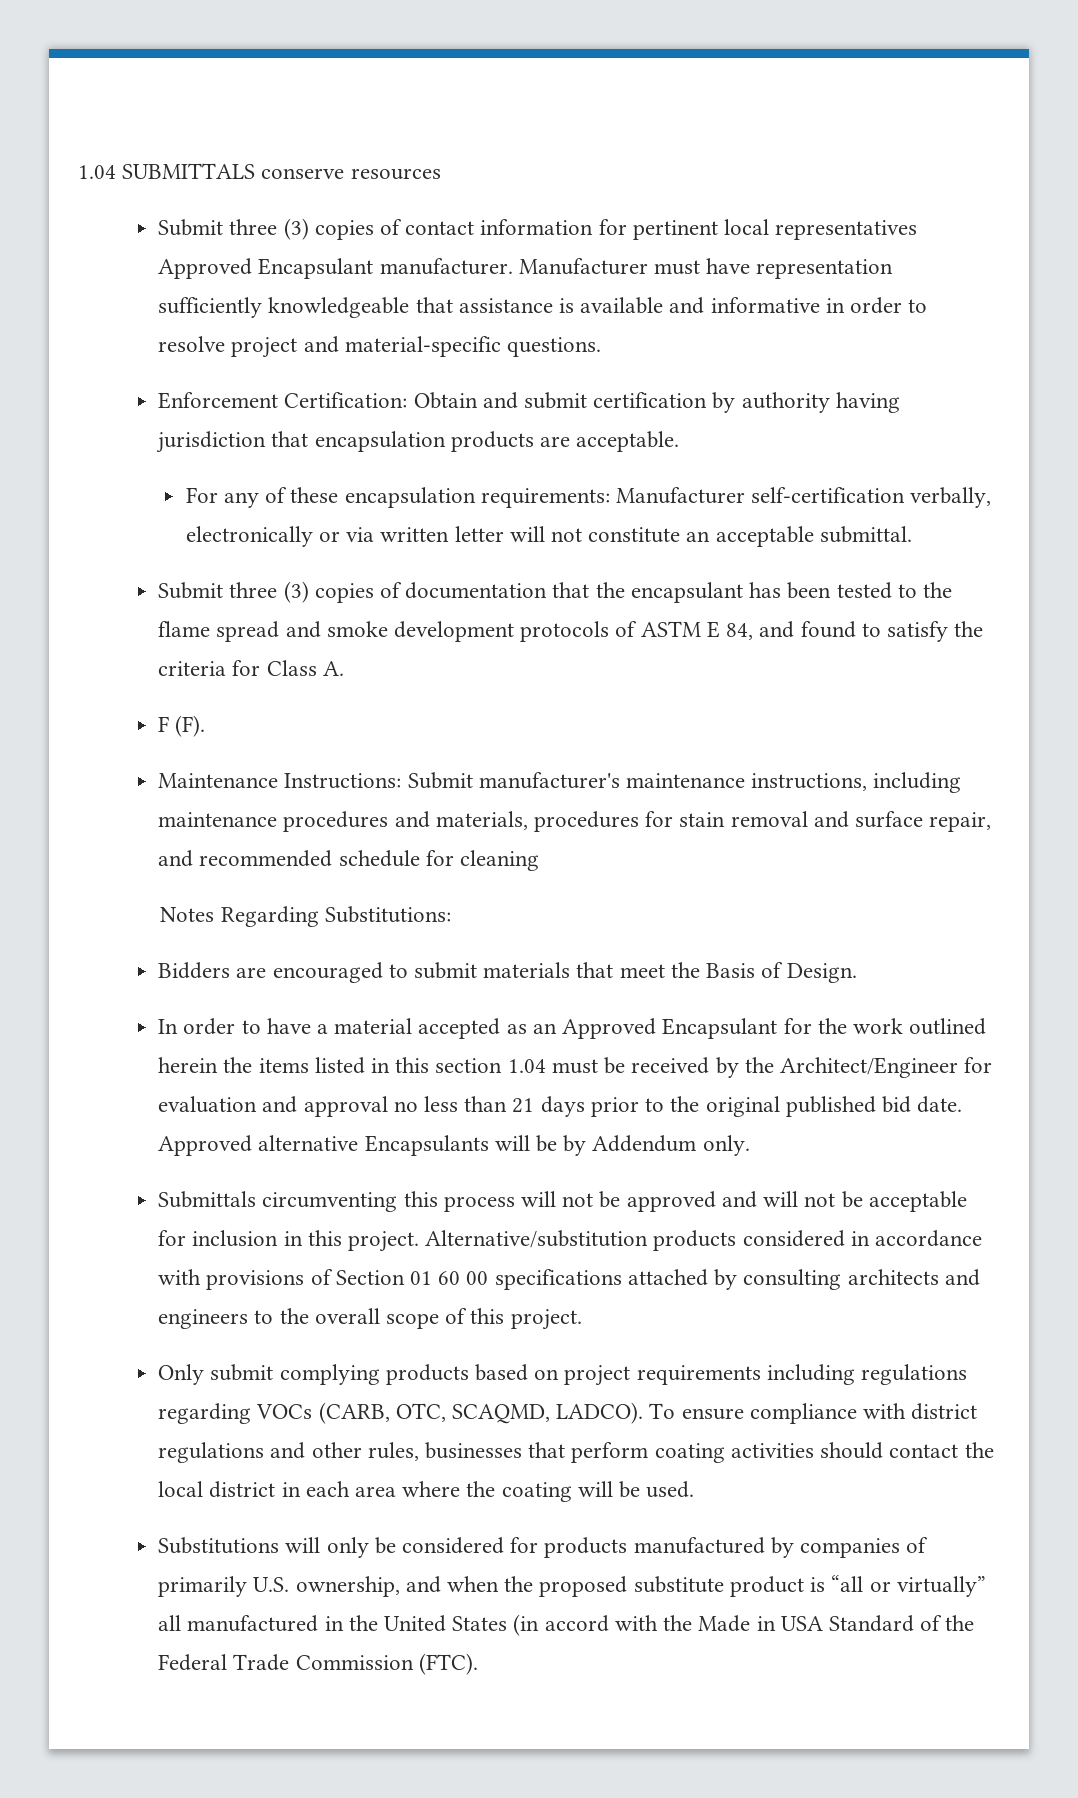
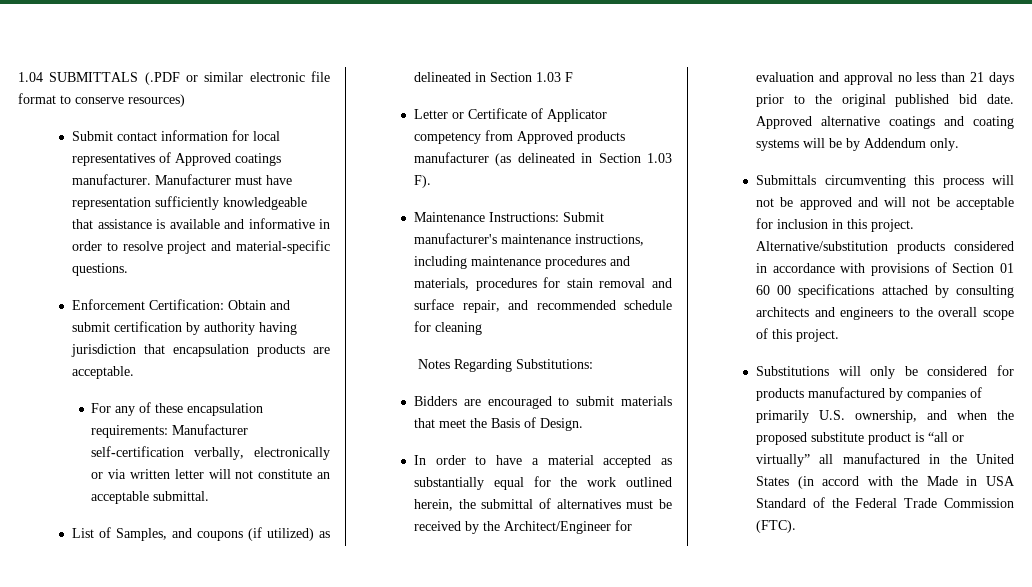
- 1.04 SUBMITTALS conserve resources
- Submit three (3) copies of contact information for pertinent local representatives Approved Encapsulant manufacturer.
+ 1.04 SUBMITTALS (.PDF or similar electronic file format to conserve resources)
+ Submit contact information for local representatives of Approved coatings manufacturer.
- Submit three (3) copies of documentation that the encapsulant has been tested to the flame spread and smoke development protocols of ASTM E 84, and found to satisfy the criteria for Class A.
- F (F).
+ List of Samples, and coupons (if utilized) as delineated in Section 1.03 F
+ Letter or Certificate of Applicator competency from Approved products manufacturer (as delineated in Section 1.03 F).
- In order to have a material accepted as an Approved Encapsulant for the work outlined herein the items listed in this section 1.04 must be received by the Architect/Engineer for evaluation and approval no less than 21 days prior to the original published bid date.
+ In order to have a material accepted as substantially equal for the work outlined herein, the submittal of alternatives must be received by the Architect/Engineer for evaluation and approval no less than 21 days prior to the original published bid date.
- Approved alternative Encapsulants will be by Addendum only.
+ Approved alternative coatings and coating systems will be by Addendum only.
- Only submit complying products based on project requirements including regulations regarding VOCs (CARB, OTC, SCAQMD, LADCO). To ensure compliance with district regulations and other rules, businesses that perform coating activities should contact the local district in each area where the coating will be used.

